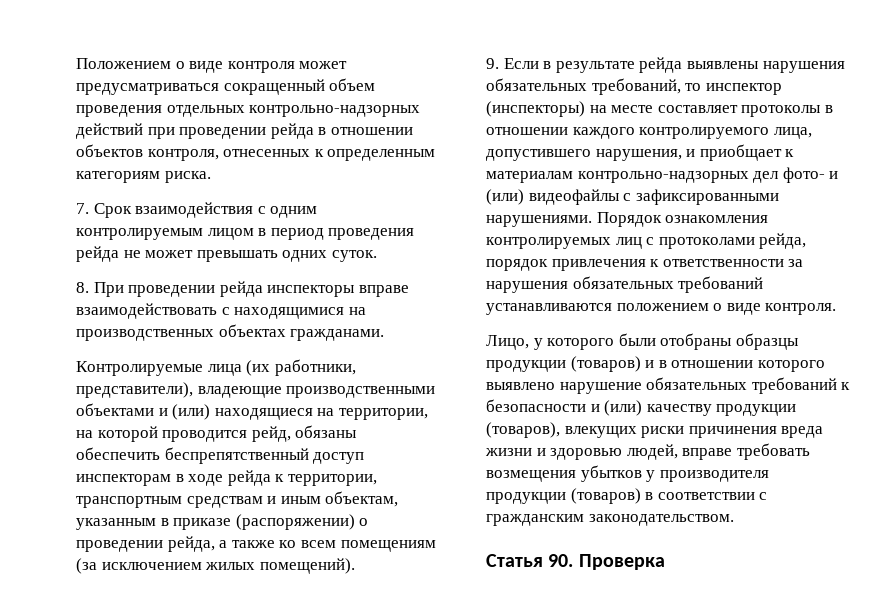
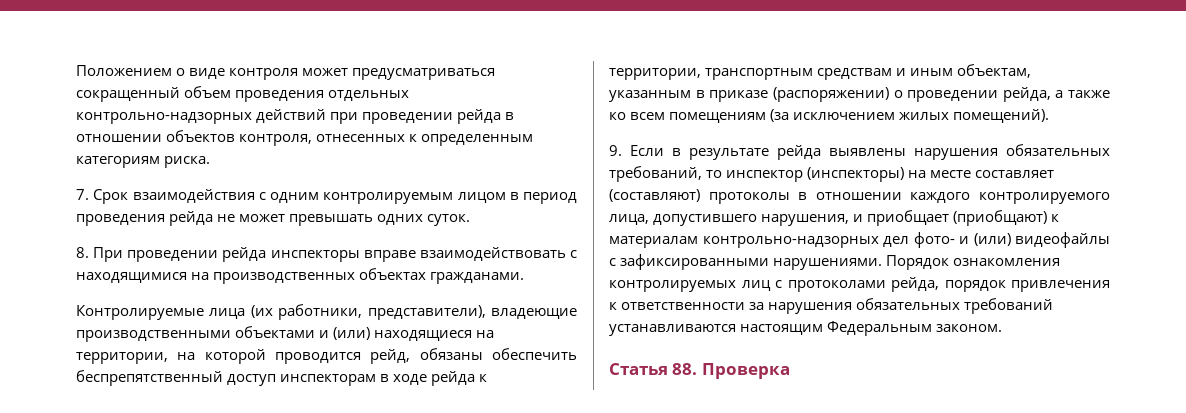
- 9. Если в результате рейда выявлены нарушения обязательных требований, то инспектор (инспекторы) на месте составляет протоколы в отношении каждого контролируемого лица, допустившего нарушения, и приобщает к материалам контрольно-надзорных дел фото- и (или) видеофайлы с зафиксированными нарушениями.
+ 9. Если в результате рейда выявлены нарушения обязательных требований, то инспектор (инспекторы) на месте составляет (составляют) протоколы в отношении каждого контролируемого лица, допустившего нарушения, и приобщает (приобщают) к материалам контрольно-надзорных дел фото- и (или) видеофайлы с зафиксированными нарушениями.
- Порядок ознакомления контролируемых лиц с протоколами рейда, порядок привлечения к ответственности за нарушения обязательных требований устанавливаются положением о виде контроля.
- Лицо, у которого были отобраны образцы продукции (товаров) и в отношении которого выявлено нарушение обязательных требований к безопасности и (или) качеству продукции (товаров), влекущих риски причинения вреда жизни и здоровью людей, вправе требовать возмещения убытков у производителя продукции (товаров) в соответствии с гражданским законодательством.
+ Порядок ознакомления контролируемых лиц с протоколами рейда, порядок привлечения к ответственности за нарушения обязательных требований устанавливаются настоящим Федеральным законом.
- Статья 90. Проверка
+ Статья 88. Проверка

